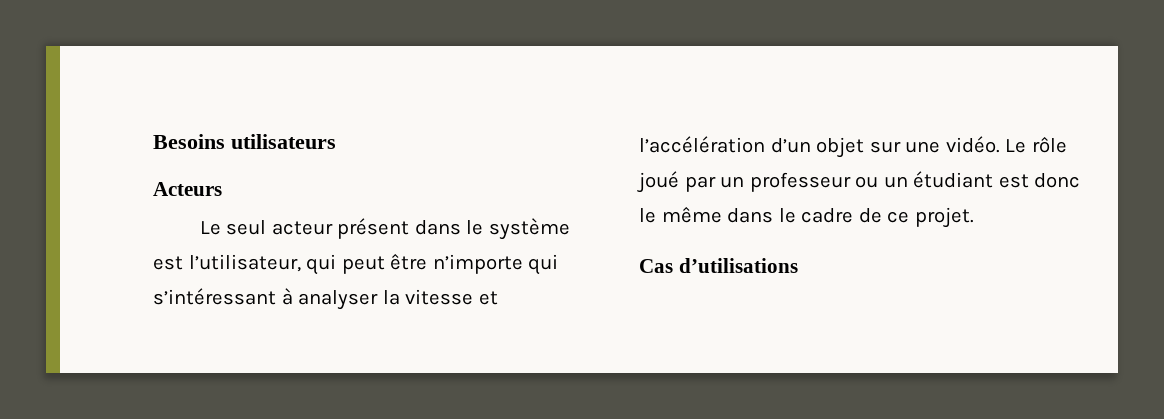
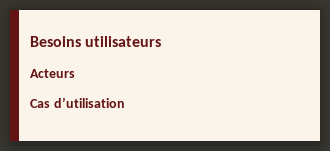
- Le seul acteur présent dans le système est l’utilisateur, qui peut être n’importe qui s’intéressant à analyser la vitesse et l’accélération d’un objet sur une vidéo. Le rôle joué par un professeur ou un étudiant est donc le même dans le cadre de ce projet.
- Cas d’utilisations
+ Cas d’utilisation

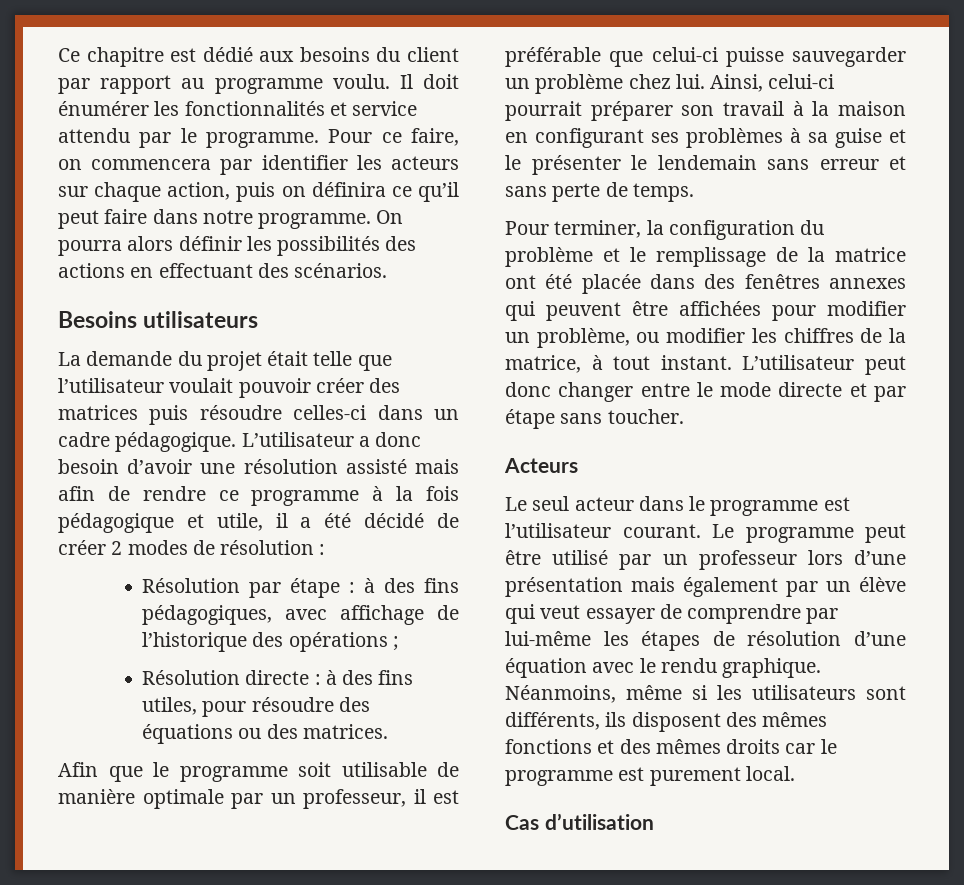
+ Ce chapitre est dédié aux besoins du client par rapport au programme voulu. Il doit énumérer les fonctionnalités et service attendu par le programme. Pour ce faire, on commencera par identifier les acteurs sur chaque action, puis on définira ce qu’il peut faire dans notre programme. On pourra alors définir les possibilités des actions en effectuant des scénarios.
  Besoins utilisateurs
+ La demande du projet était telle que l’utilisateur voulait pouvoir créer des matrices puis résoudre celles-ci dans un cadre pédagogique. L’utilisateur a donc besoin d’avoir une résolution assisté mais afin de rendre ce programme à la fois pédagogique et utile, il a été décidé de créer 2 modes de résolution :
+ Résolution par étape : à des fins pédagogiques, avec affichage de l’historique des opérations ;
+ Résolution directe : à des fins utiles, pour résoudre des équations ou des matrices.
+ Afin que le programme soit utilisable de manière optimale par un professeur, il est préférable que celui-ci puisse sauvegarder un problème chez lui. Ainsi, celui-ci pourrait préparer son travail à la maison en configurant ses problèmes à sa guise et le présenter le lendemain sans erreur et sans perte de temps.
+ Pour terminer, la configuration du problème et le remplissage de la matrice ont été placée dans des fenêtres annexes qui peuvent être affichées pour modifier un problème, ou modifier les chiffres de la matrice, à tout instant. L’utilisateur peut donc changer entre le mode directe et par étape sans toucher.
  Acteurs
+ Le seul acteur dans le programme est l’utilisateur courant. Le programme peut être utilisé par un professeur lors d’une présentation mais également par un élève qui veut essayer de comprendre par lui-même les étapes de résolution d’une équation avec le rendu graphique. Néanmoins, même si les utilisateurs sont différents, ils disposent des mêmes fonctions et des mêmes droits car le programme est purement local.

